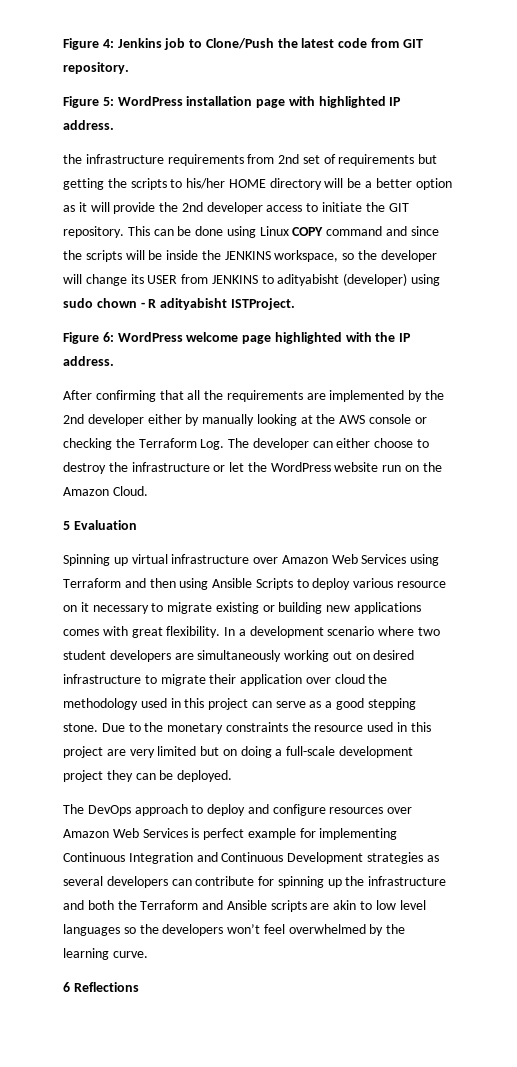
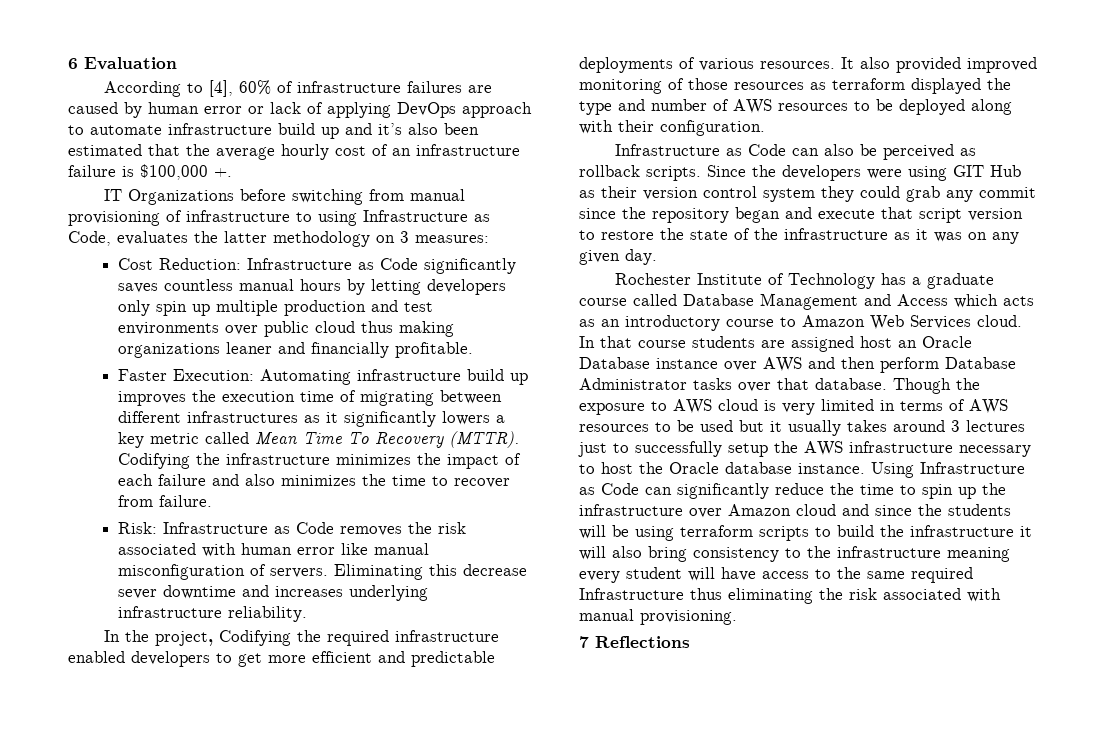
- Figure 4: Jenkins job to Clone/Push the latest code from GIT repository.
- Figure 5: WordPress installation page with highlighted IP address.
- the infrastructure requirements from 2nd set of requirements but getting the scripts to his/her HOME directory will be a better option as it will provide the 2nd developer access to initiate the GIT repository. This can be done using Linux COPY command and since the scripts will be inside the JENKINS workspace, so the developer will change its USER from JENKINS to adityabisht (developer) using sudo chown - R adityabisht ISTProject.
- Figure 6: WordPress welcome page highlighted with the IP address.
- After confirming that all the requirements are implemented by the 2nd developer either by manually looking at the AWS console or checking the Terraform Log. The developer can either choose to destroy the infrastructure or let the WordPress website run on the Amazon Cloud.
- 5 Evaluation
- Spinning up virtual infrastructure over Amazon Web Services using Terraform and then using Ansible Scripts to deploy various resource on it necessary to migrate existing or building new applications comes with great flexibility. In a development scenario where two student developers are simultaneously working out on desired infrastructure to migrate their application over cloud the methodology used in this project can serve as a good stepping stone. Due to the monetary constraints the resource used in this project are very limited but on doing a full-scale development project they can be deployed.
- The DevOps approach to deploy and configure resources over Amazon Web Services is perfect example for implementing Continuous Integration and Continuous Development strategies as several developers can contribute for spinning up the infrastructure and both the Terraform and Ansible scripts are akin to low level languages so the developers won’t feel overwhelmed by the learning curve.
- 6 Reflections
+ 6 Evaluation
+ According to [4], 60% of infrastructure failures are caused by human error or lack of applying DevOps approach to automate infrastructure build up and it’s also been estimated that the average hourly cost of an infrastructure failure is $100,000 +.
+ IT Organizations before switching from manual provisioning of infrastructure to using Infrastructure as Code, evaluates the latter methodology on 3 measures:
+ Cost Reduction: Infrastructure as Code significantly saves countless manual hours by letting developers only spin up multiple production and test environments over public cloud thus making organizations leaner and financially profitable.
+ Faster Execution: Automating infrastructure build up improves the execution time of migrating between different infrastructures as it significantly lowers a key metric called Mean Time To Recovery (MTTR). Codifying the infrastructure minimizes the impact of each failure and also minimizes the time to recover from failure.
+ Risk: Infrastructure as Code removes the risk associated with human error like manual misconfiguration of servers. Eliminating this decrease sever downtime and increases underlying infrastructure reliability.
+ In the project, Codifying the required infrastructure enabled developers to get more efficient and predictable deployments of various resources. It also provided improved monitoring of those resources as terraform displayed the type and number of AWS resources to be deployed along with their configuration.
+ Infrastructure as Code can also be perceived as rollback scripts. Since the developers were using GIT Hub as their version control system they could grab any commit since the repository began and execute that script version to restore the state of the infrastructure as it was on any given day.
+ Rochester Institute of Technology has a graduate course called Database Management and Access which acts as an introductory course to Amazon Web Services cloud. In that course students are assigned host an Oracle Database instance over AWS and then perform Database Administrator tasks over that database. Though the exposure to AWS cloud is very limited in terms of AWS resources to be used but it usually takes around 3 lectures just to successfully setup the AWS infrastructure necessary to host the Oracle database instance. Using Infrastructure as Code can significantly reduce the time to spin up the infrastructure over Amazon cloud and since the students will be using terraform scripts to build the infrastructure it will also bring consistency to the infrastructure meaning every student will have access to the same required Infrastructure thus eliminating the risk associated with manual provisioning.
+ 7 Reflections

